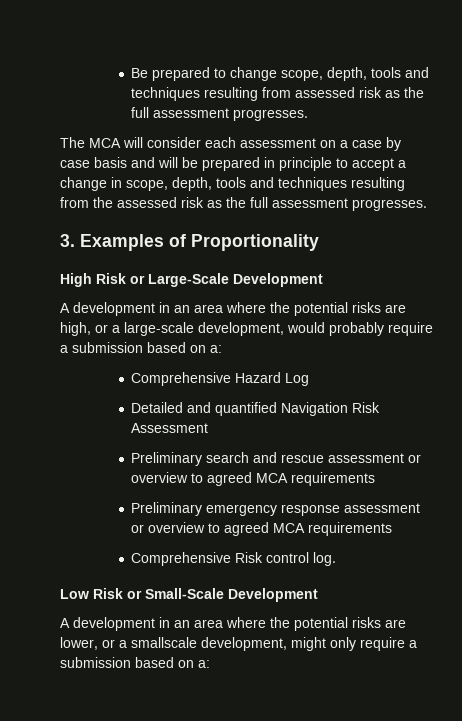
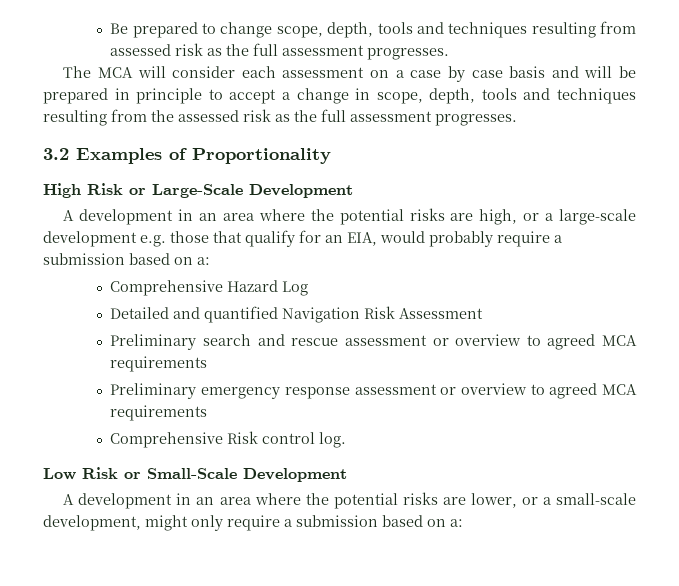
- 3. Examples of Proportionality
+ 3.2 Examples of Proportionality
- A development in an area where the potential risks are high, or a large-scale development, would probably require a submission based on a:
+ A development in an area where the potential risks are high, or a large-scale development e.g. those that qualify for an EIA, would probably require a submission based on a:
- A development in an area where the potential risks are lower, or a smallscale development, might only require a submission based on a:
+ A development in an area where the potential risks are lower, or a small-scale development, might only require a submission based on a:

